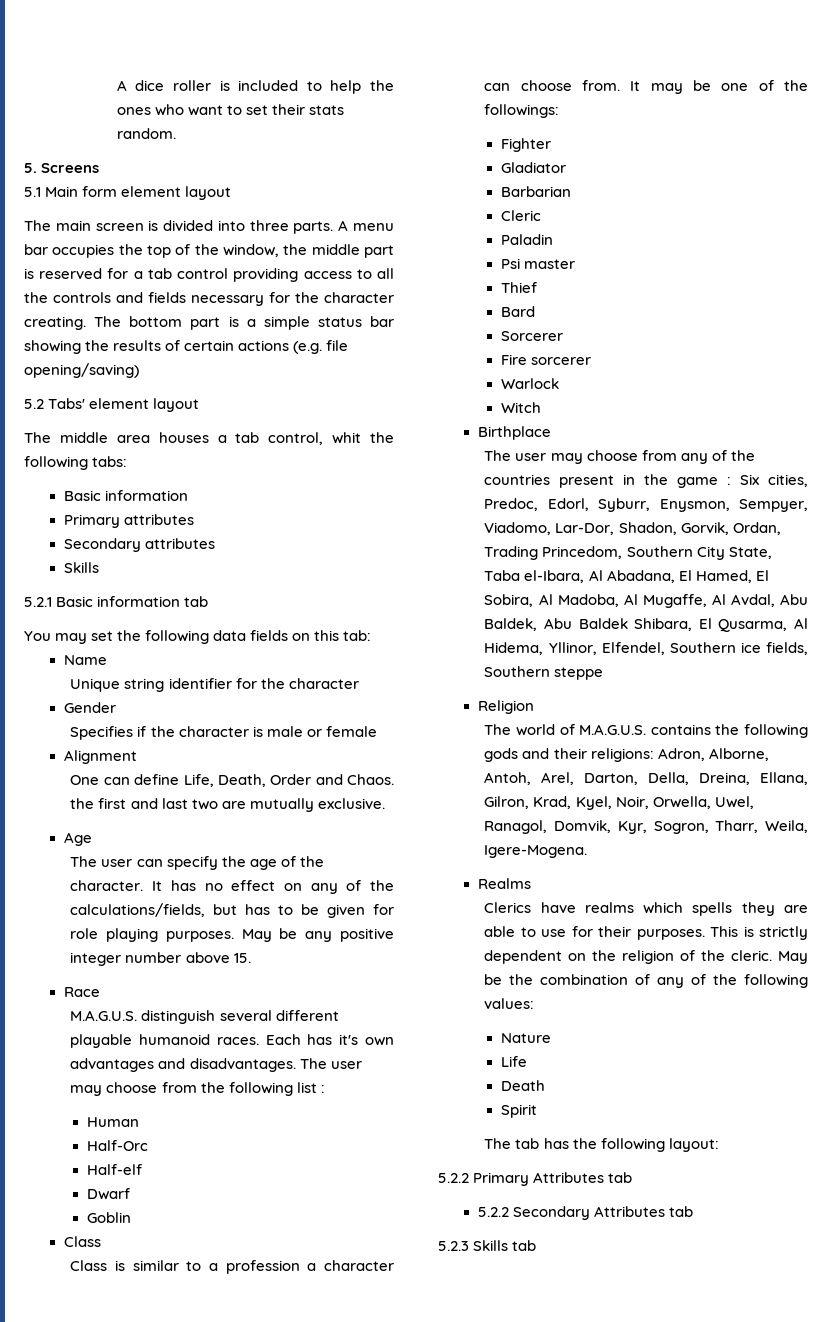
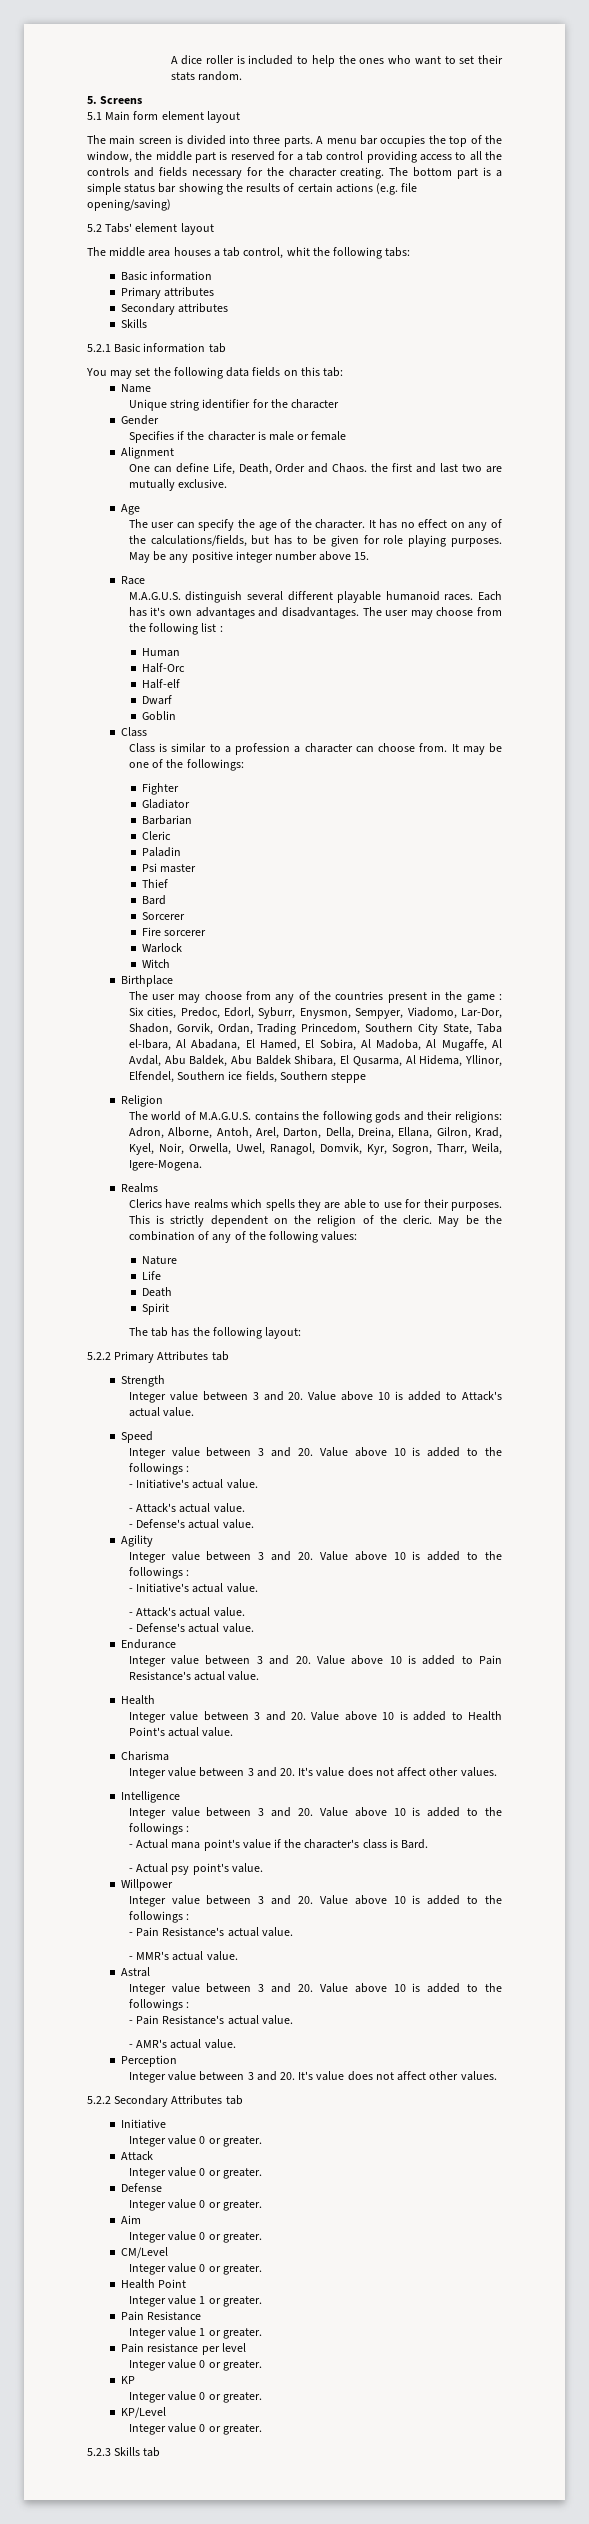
+ Strength
+ Integer value between 3 and 20. Value above 10 is added to Attack's actual value.
+ Speed
+ Integer value between 3 and 20. Value above 10 is added to the followings :
+ - Initiative's actual value.
+ - Attack's actual value.
+ - Defense's actual value.
+ Agility
+ Integer value between 3 and 20. Value above 10 is added to the followings :
+ - Initiative's actual value.
+ - Attack's actual value.
+ - Defense's actual value.
+ Endurance
+ Integer value between 3 and 20. Value above 10 is added to Pain Resistance's actual value.
+ Health
+ Integer value between 3 and 20. Value above 10 is added to Health Point's actual value.
+ Charisma
+ Integer value between 3 and 20. It's value does not affect other values.
+ Intelligence
+ Integer value between 3 and 20. Value above 10 is added to the followings :
+ - Actual mana point's value if the character's class is Bard.
+ - Actual psy point's value.
+ Willpower
+ Integer value between 3 and 20. Value above 10 is added to the followings :
+ - Pain Resistance's actual value.
+ - MMR's actual value.
+ Astral
+ Integer value between 3 and 20. Value above 10 is added to the followings :
+ - Pain Resistance's actual value.
+ - AMR's actual value.
+ Perception
+ Integer value between 3 and 20. It's value does not affect other values.
  5.2.2 Secondary Attributes tab
+ Initiative
+ Integer value 0 or greater.
+ Attack
+ Integer value 0 or greater.
+ Defense
+ Integer value 0 or greater.
+ Aim
+ Integer value 0 or greater.
+ CM/Level
+ Integer value 0 or greater.
+ Health Point
+ Integer value 1 or greater.
+ Pain Resistance
+ Integer value 1 or greater.
+ Pain resistance per level
+ Integer value 0 or greater.
+ KP
+ Integer value 0 or greater.
+ KP/Level
+ Integer value 0 or greater.

